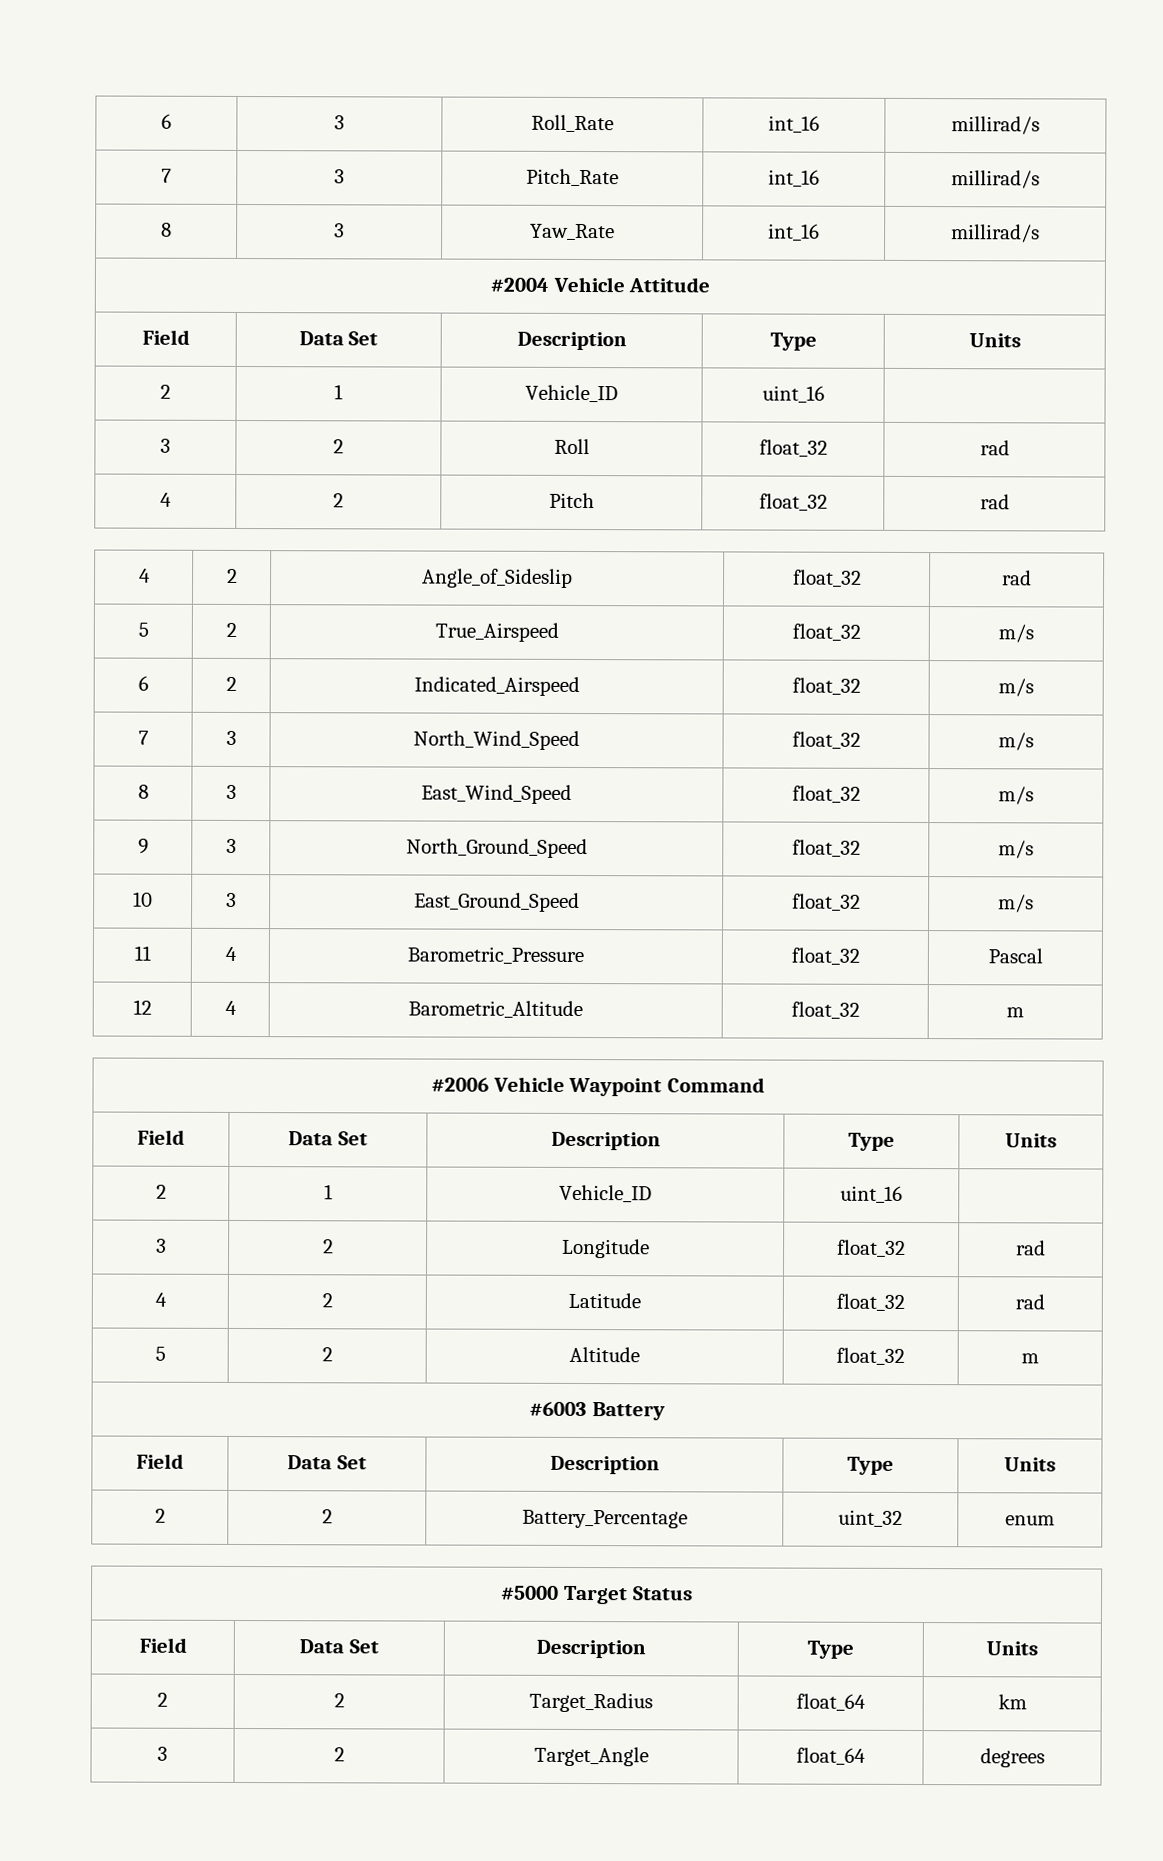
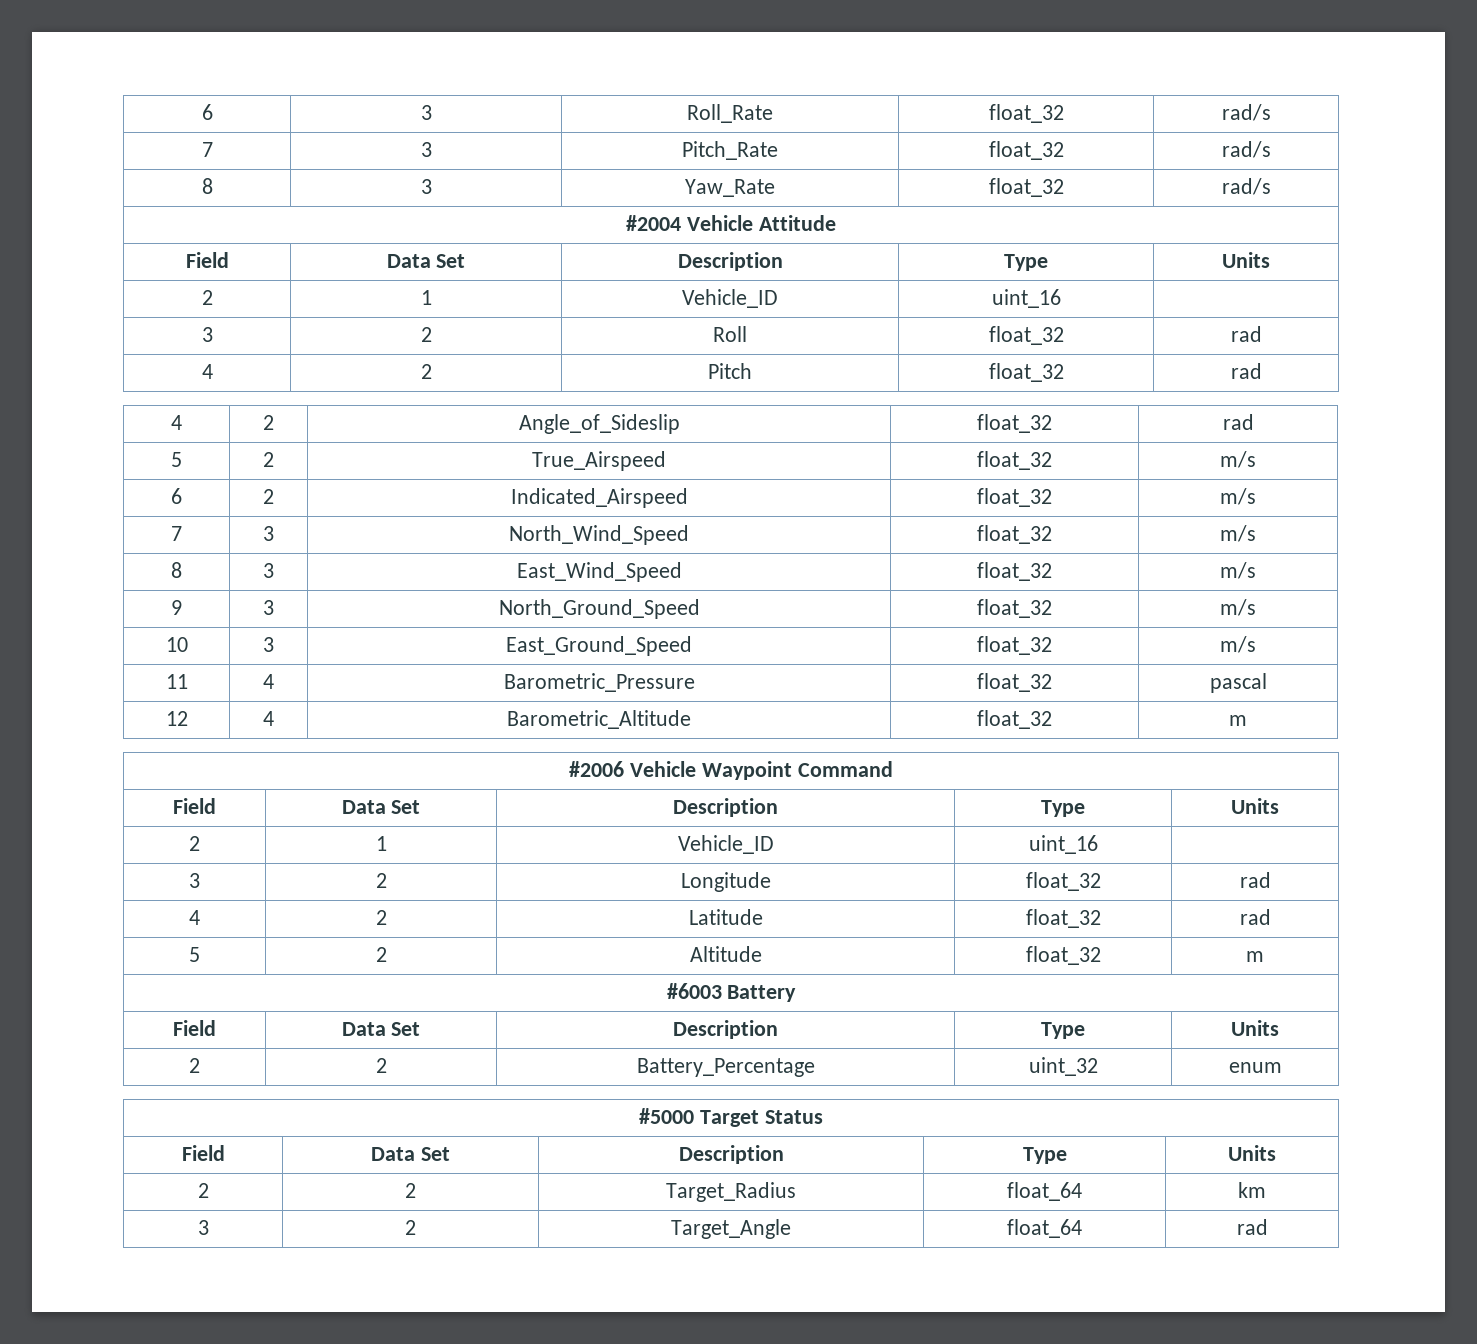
- 6 | 3 | Roll_Rate | int_16 | millirad/s
+ 6 | 3 | Roll_Rate | float_32 | rad/s
- 7 | 3 | Pitch_Rate | int_16 | millirad/s
+ 7 | 3 | Pitch_Rate | float_32 | rad/s
- 8 | 3 | Yaw_Rate | int_16 | millirad/s
+ 8 | 3 | Yaw_Rate | float_32 | rad/s
- 11 | 4 | Barometric_Pressure | float_32 | Pascal
+ 11 | 4 | Barometric_Pressure | float_32 | pascal
- 3 | 2 | Target_Angle | float_64 | degrees
+ 3 | 2 | Target_Angle | float_64 | rad

